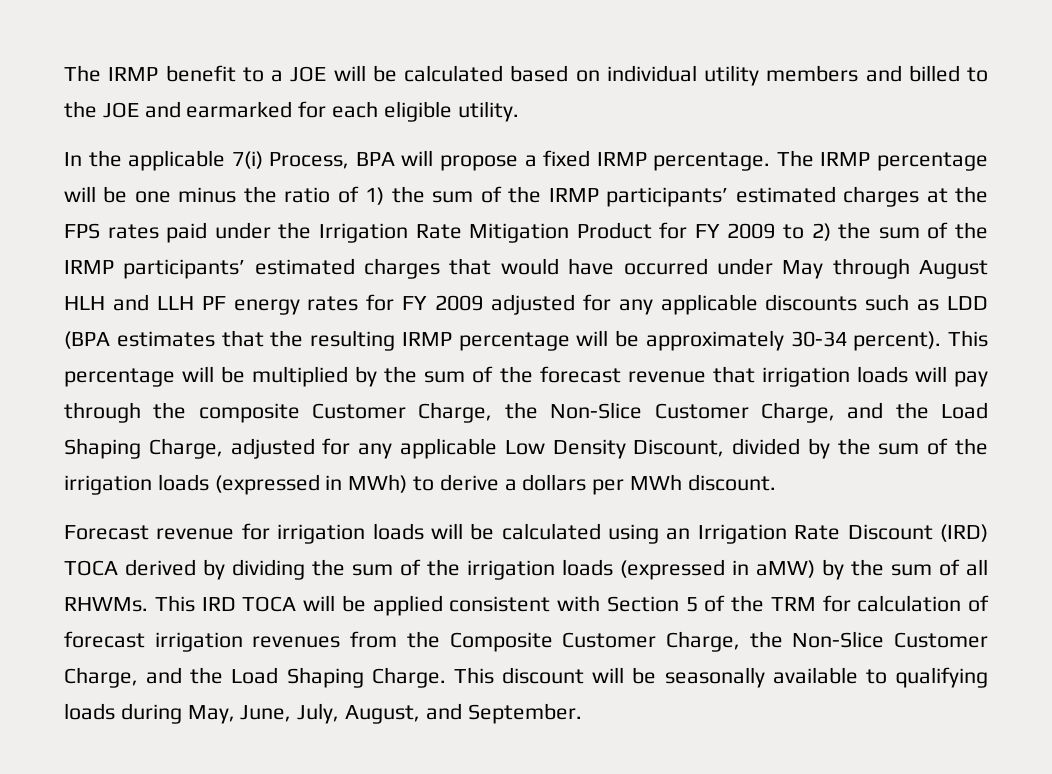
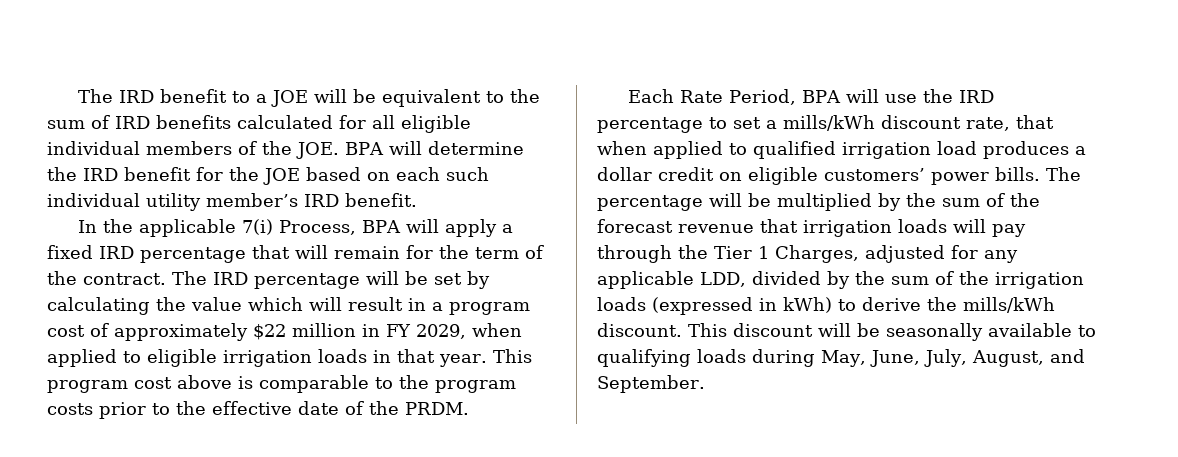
- The IRMP benefit to a JOE will be calculated based on individual utility members and billed to the JOE and earmarked for each eligible utility.
+ The IRD benefit to a JOE will be equivalent to the sum of IRD benefits calculated for all eligible individual members of the JOE. BPA will determine the IRD benefit for the JOE based on each such individual utility member’s IRD benefit.
- In the applicable 7(i) Process, BPA will propose a fixed IRMP percentage. The IRMP percentage will be one minus the ratio of 1) the sum of the IRMP participants’ estimated charges at the FPS rates paid under the Irrigation Rate Mitigation Product for FY 2009 to 2) the sum of the IRMP participants’ estimated charges that would have occurred under May through August HLH and LLH PF energy rates for FY 2009 adjusted for any applicable discounts such as LDD (BPA estimates that the resulting IRMP percentage will be approximately 30-34 percent). This percentage will be multiplied by the sum of the forecast revenue that irrigation loads will pay through the composite Customer Charge, the Non-Slice Customer Charge, and the Load Shaping Charge, adjusted for any applicable Low Density Discount, divided by the sum of the irrigation loads (expressed in MWh) to derive a dollars per MWh discount.
- Forecast revenue for irrigation loads will be calculated using an Irrigation Rate Discount (IRD) TOCA derived by dividing the sum of the irrigation loads (expressed in aMW) by the sum of all RHWMs. This IRD TOCA will be applied consistent with Section 5 of the TRM for calculation of forecast irrigation revenues from the Composite Customer Charge, the Non-Slice Customer Charge, and the Load Shaping Charge.
+ In the applicable 7(i) Process, BPA will apply a fixed IRD percentage that will remain for the term of the contract. The IRD percentage will be set by calculating the value which will result in a program cost of approximately $22 million in FY 2029, when applied to eligible irrigation loads in that year. This program cost above is comparable to the program costs prior to the effective date of the PRDM.
+ Each Rate Period, BPA will use the IRD percentage to set a mills/kWh discount rate, that when applied to qualified irrigation load produces a dollar credit on eligible customers’ power bills. The percentage will be multiplied by the sum of the forecast revenue that irrigation loads will pay through the Tier 1 Charges, adjusted for any applicable LDD, divided by the sum of the irrigation loads (expressed in kWh) to derive the mills/kWh discount.

